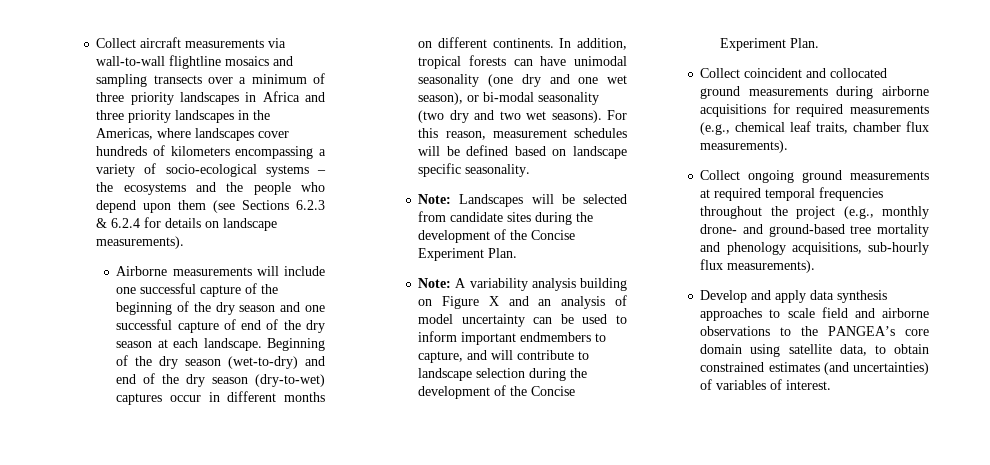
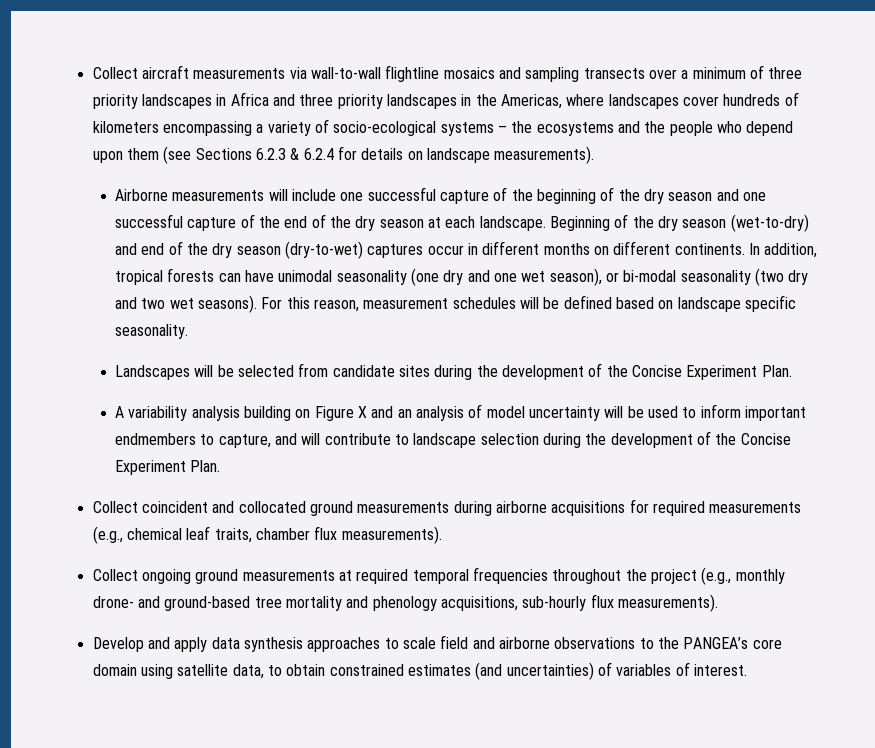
- Airborne measurements will include one successful capture of the beginning of the dry season and one successful capture of end of the dry season at each landscape.
+ Airborne measurements will include one successful capture of the beginning of the dry season and one successful capture of the end of the dry season at each landscape.
- Note: Landscapes will be selected from candidate sites during the development of the Concise Experiment Plan.
+ Landscapes will be selected from candidate sites during the development of the Concise Experiment Plan.
- Note: A variability analysis building on Figure X and an analysis of model uncertainty can be used to inform important endmembers to capture, and will contribute to landscape selection during the development of the Concise Experiment Plan.
+ A variability analysis building on Figure X and an analysis of model uncertainty will be used to inform important endmembers to capture, and will contribute to landscape selection during the development of the Concise Experiment Plan.

